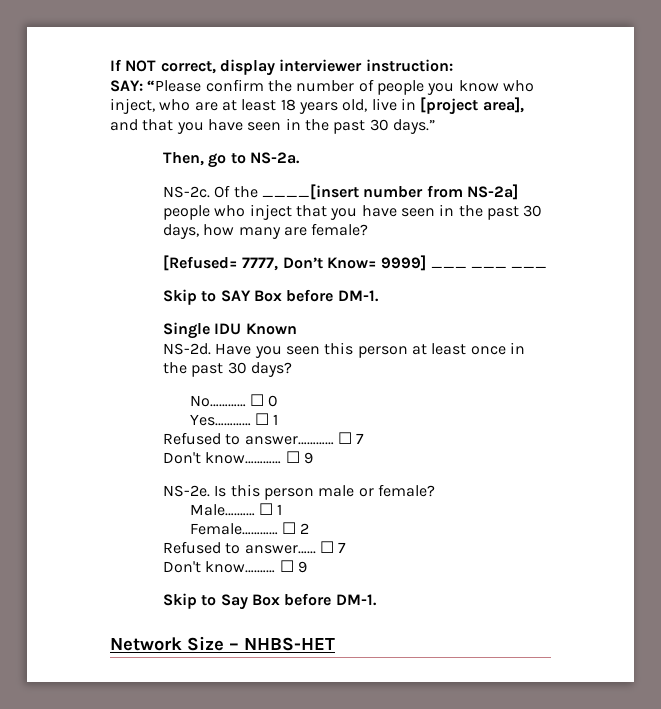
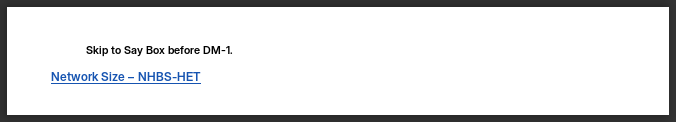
- If NOT correct, display interviewer instruction:
- SAY: “Please confirm the number of people you know who inject, who are at least 18 years old, live in [project area], and that you have seen in the past 30 days.”
- Then, go to NS-2a.
- NS-2c. Of the ____[insert number from NS-2a] people who inject that you have seen in the past 30 days, how many are female?
- [Refused= 7777, Don’t Know= 9999] ___ ___ ___
- Skip to SAY Box before DM-1.
- Single IDU Known
- NS-2d. Have you seen this person at least once in the past 30 days?
- No………… ☐ 0
- Yes………… ☐ 1
- Refused to answer………… ☐ 7
- Don't know………… ☐ 9
- NS-2e. Is this person male or female?
- Male….…… ☐ 1
- Female………… ☐ 2
- Refused to answer…... ☐ 7
- Don't know….…… ☐ 9

